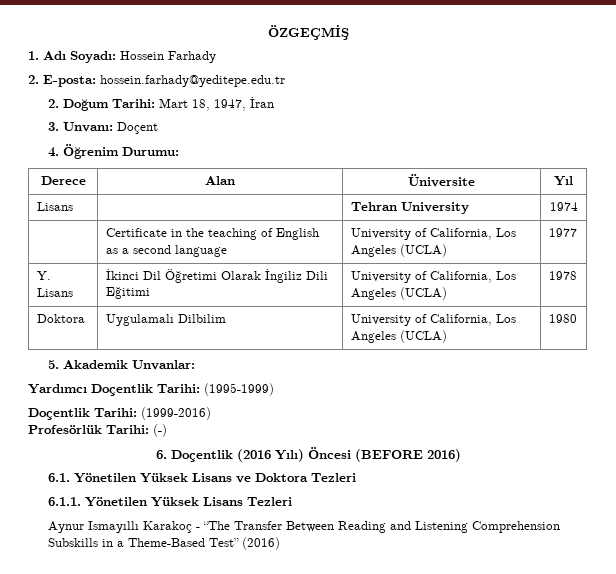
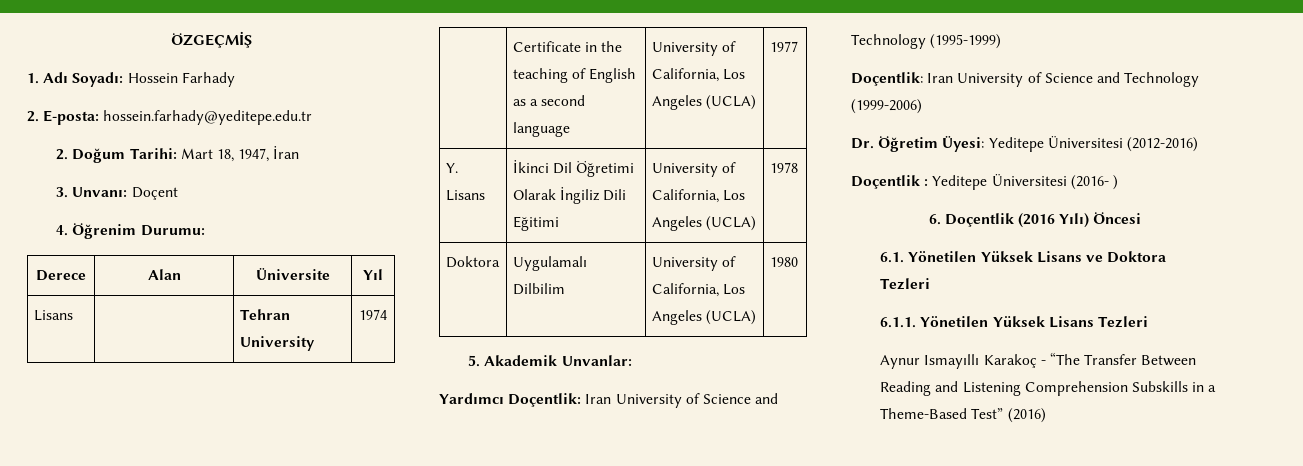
- Yardımcı Doçentlik Tarihi: (1995-1999)
- Doçentlik Tarihi: (1999-2016)
- Profesörlük Tarihi: (-)
+ Yardımcı Doçentlik: Iran University of Science and Technology (1995-1999)
+ Doçentlik: Iran University of Science and Technology (1999-2006)
+ Dr. Öğretim Üyesi: Yeditepe Üniversitesi (2012-2016)
+ Doçentlik : Yeditepe Üniversitesi (2016- )
- 6. Doçentlik (2016 Yılı) Öncesi (BEFORE 2016)
+ 6. Doçentlik (2016 Yılı) Öncesi

